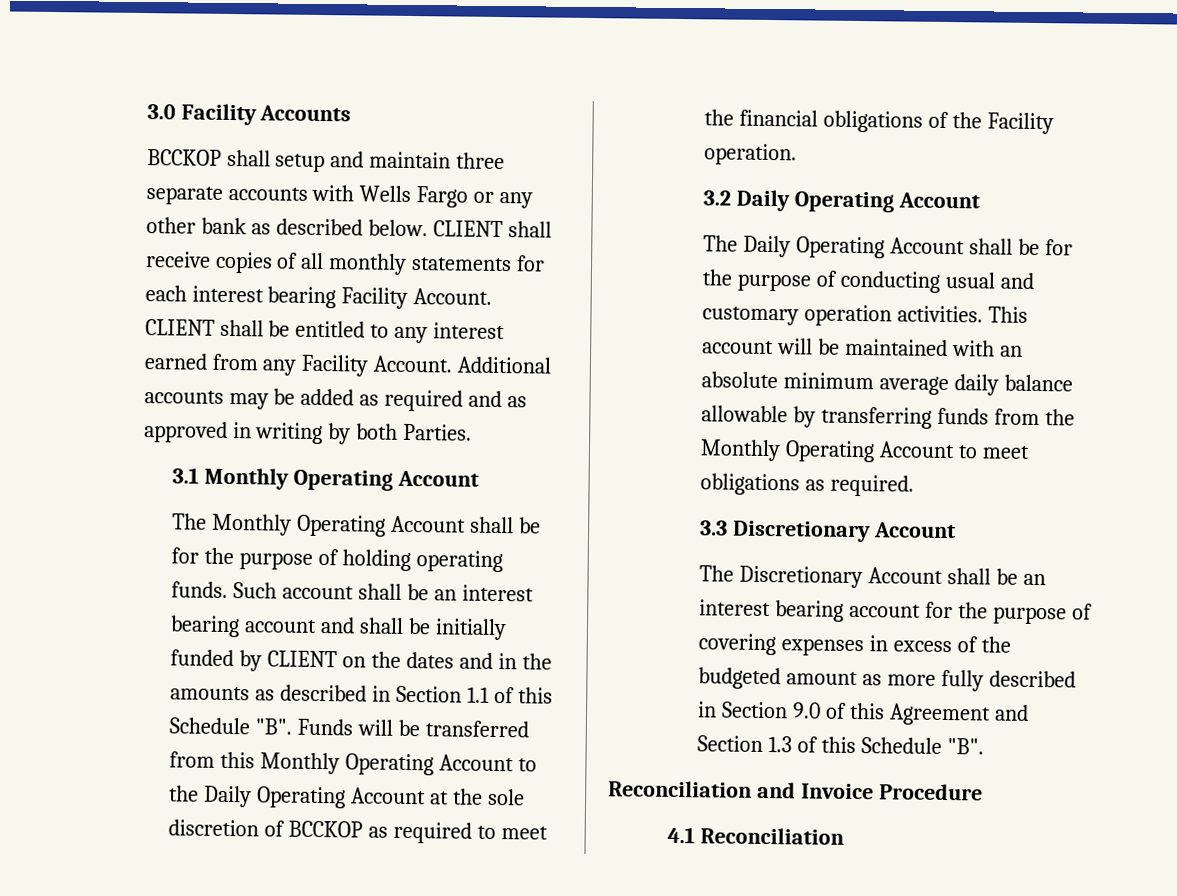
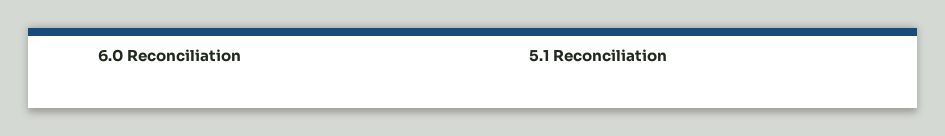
- 3.0 Facility Accounts
- BCCKOP shall setup and maintain three separate accounts with Wells Fargo or any other bank as described below. CLIENT shall receive copies of all monthly statements for each interest bearing Facility Account. CLIENT shall be entitled to any interest earned from any Facility Account. Additional accounts may be added as required and as approved in writing by both Parties.
- 3.1 Monthly Operating Account
- The Monthly Operating Account shall be for the purpose of holding operating funds. Such account shall be an interest bearing account and shall be initially funded by CLIENT on the dates and in the amounts as described in Section 1.1 of this Schedule "B". Funds will be transferred from this Monthly Operating Account to the Daily Operating Account at the sole discretion of BCCKOP as required to meet the financial obligations of the Facility operation.
- 3.2 Daily Operating Account
- The Daily Operating Account shall be for the purpose of conducting usual and customary operation activities. This account will be maintained with an absolute minimum average daily balance allowable by transferring funds from the Monthly Operating Account to meet obligations as required.
- 3.3 Discretionary Account
- The Discretionary Account shall be an interest bearing account for the purpose of covering expenses in excess of the budgeted amount as more fully described in Section 9.0 of this Agreement and Section 1.3 of this Schedule "B".
- Reconciliation and Invoice Procedure
- 4.1 Reconciliation
+ 6.0 Reconciliation
+ 5.1 Reconciliation

